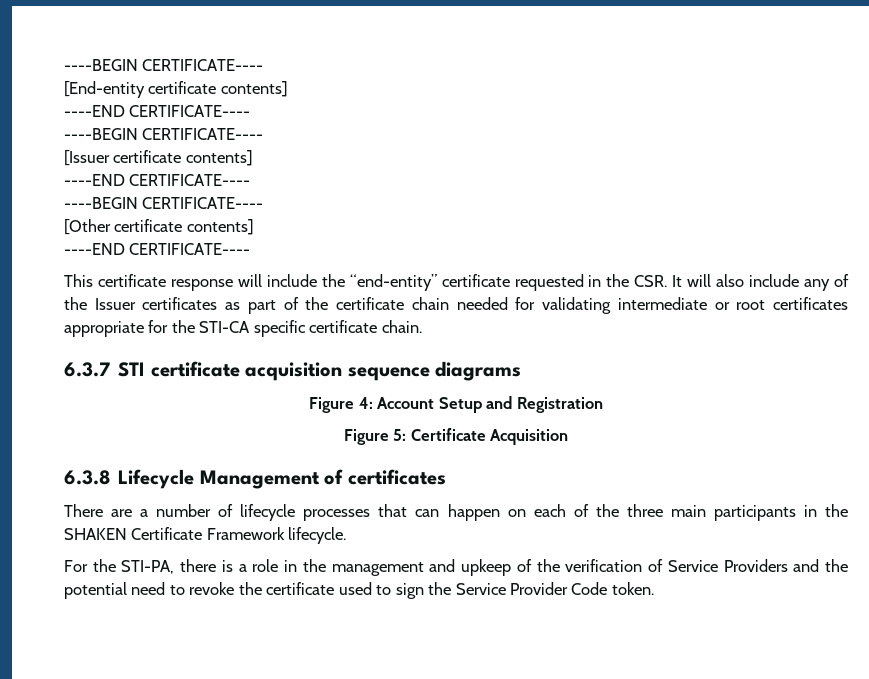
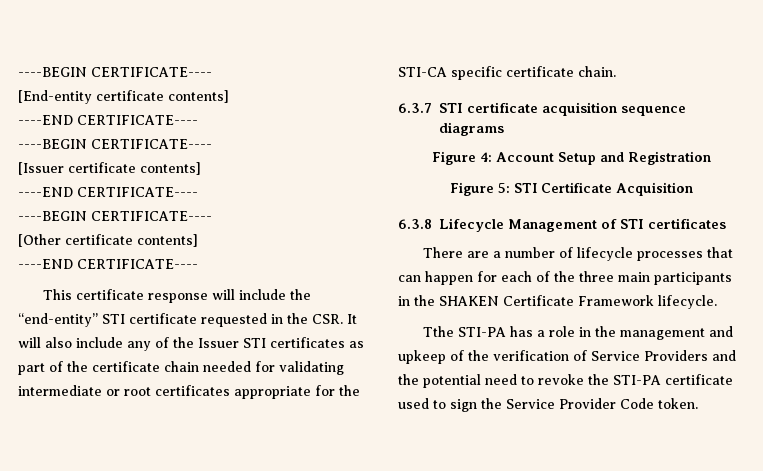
- This certificate response will include the “end-entity” certificate requested in the CSR. It will also include any of the Issuer certificates as part of the certificate chain needed for validating intermediate or root certificates appropriate for the STI-CA specific certificate chain.
+ This certificate response will include the “end-entity” STI certificate requested in the CSR. It will also include any of the Issuer STI certificates as part of the certificate chain needed for validating intermediate or root certificates appropriate for the STI-CA specific certificate chain.
- Figure 5: Certificate Acquisition
+ Figure 5: STI Certificate Acquisition
- 6.3.8 Lifecycle Management of certificates
+ 6.3.8 Lifecycle Management of STI certificates
- There are a number of lifecycle processes that can happen on each of the three main participants in the SHAKEN Certificate Framework lifecycle.
+ There are a number of lifecycle processes that can happen for each of the three main participants in the SHAKEN Certificate Framework lifecycle.
- For the STI-PA, there is a role in the management and upkeep of the verification of Service Providers and the potential need to revoke the certificate used to sign the Service Provider Code token.
+ Tthe STI-PA has a role in the management and upkeep of the verification of Service Providers and the potential need to revoke the STI-PA certificate used to sign the Service Provider Code token.

